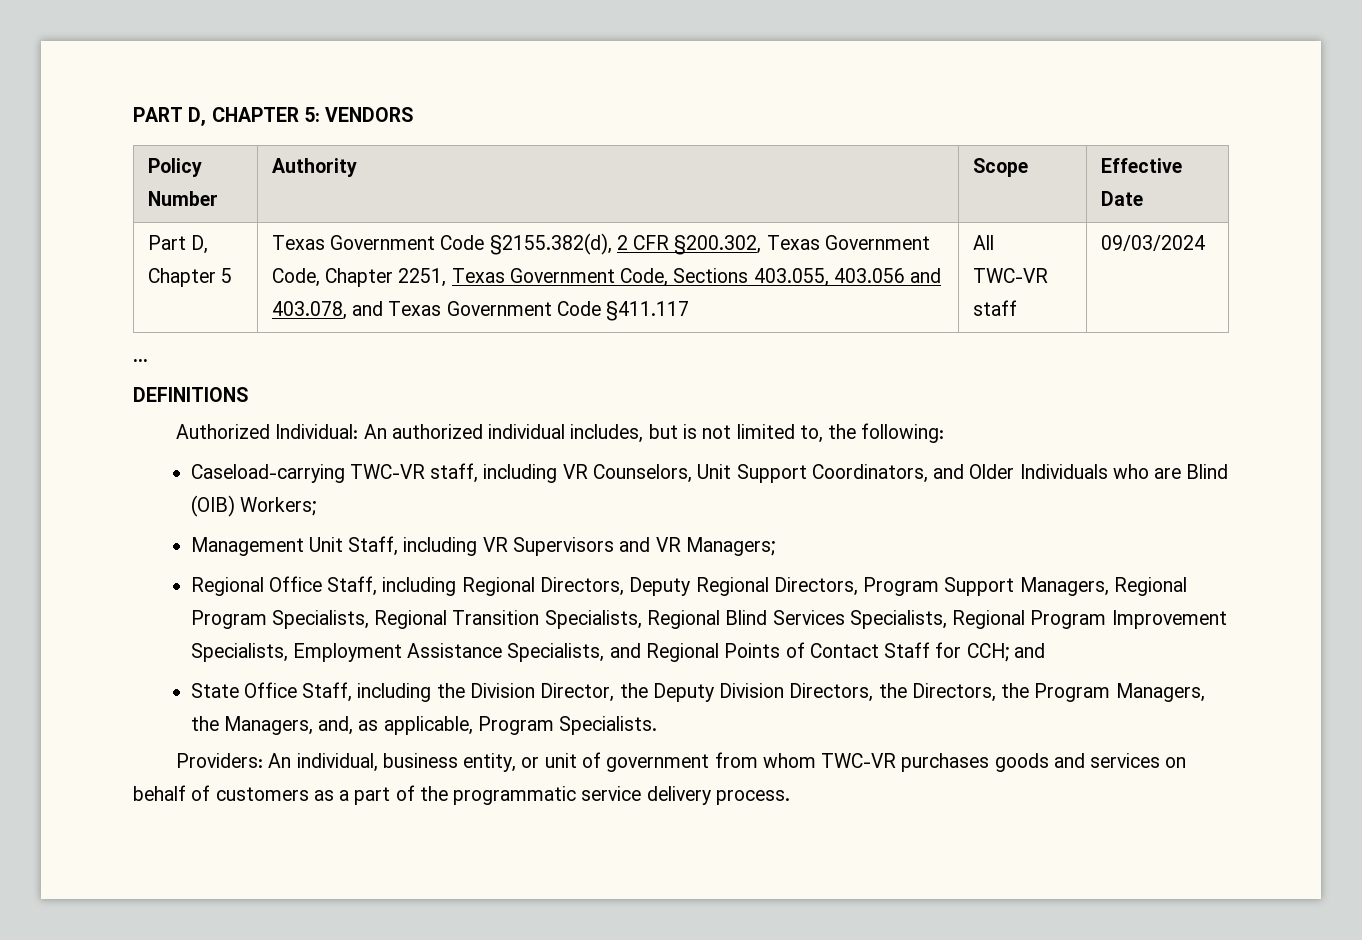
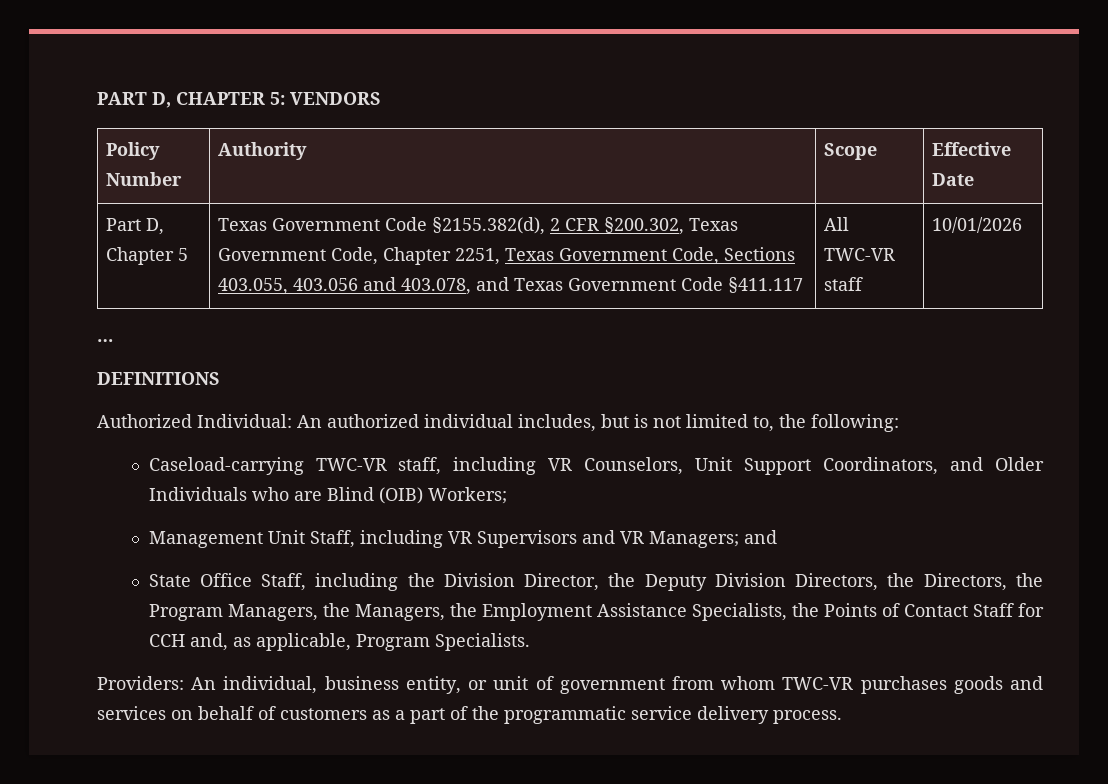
- Part D, Chapter 5 | Texas Government Code §2155.382(d), 2 CFR §200.302, Texas Government Code, Chapter 2251, Texas Government Code, Sections 403.055, 403.056 and 403.078, and Texas Government Code §411.117 | All TWC-VR staff | 09/03/2024
+ Part D, Chapter 5 | Texas Government Code §2155.382(d), 2 CFR §200.302, Texas Government Code, Chapter 2251, Texas Government Code, Sections 403.055, 403.056 and 403.078, and Texas Government Code §411.117 | All TWC-VR staff | 10/01/2026
- Management Unit Staff, including VR Supervisors and VR Managers;
- Regional Office Staff, including Regional Directors, Deputy Regional Directors, Program Support Managers, Regional Program Specialists, Regional Transition Specialists, Regional Blind Services Specialists, Regional Program Improvement Specialists, Employment Assistance Specialists, and Regional Points of Contact Staff for CCH; and
+ Management Unit Staff, including VR Supervisors and VR Managers; and
- State Office Staff, including the Division Director, the Deputy Division Directors, the Directors, the Program Managers, the Managers, and, as applicable, Program Specialists.
+ State Office Staff, including the Division Director, the Deputy Division Directors, the Directors, the Program Managers, the Managers, the Employment Assistance Specialists, the Points of Contact Staff for CCH and, as applicable, Program Specialists.

